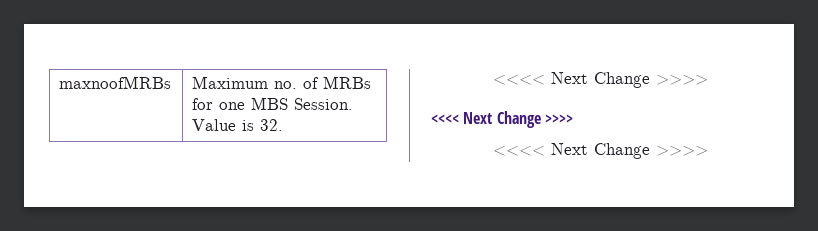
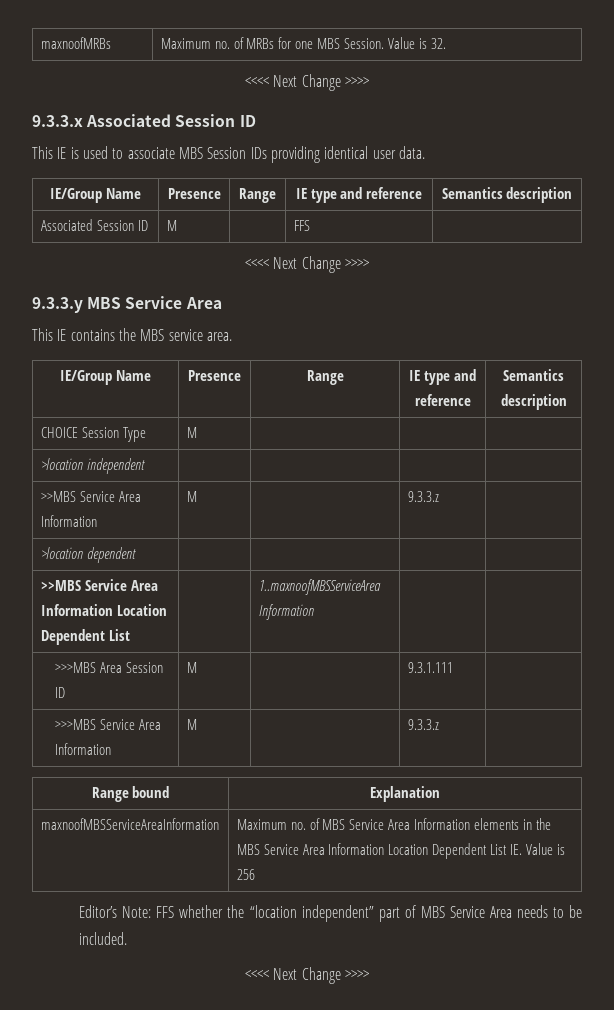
  maxnoofMRBs | Maximum no. of MRBs for one MBS Session. Value is 32.
  <<<< Next Change >>>>
+ 9.3.3.x Associated Session ID
+ This IE is used to associate MBS Session IDs providing identical user data.
+ IE/Group Name | Presence | Range | IE type and reference | Semantics description
+ Associated Session ID | M | | FFS |
  <<<< Next Change >>>>
+ 9.3.3.y MBS Service Area
+ This IE contains the MBS service area.
+ IE/Group Name | Presence | Range | IE type and reference | Semantics description
+ CHOICE Session Type | M | | |
+ >location independent | | | |
+ >>MBS Service Area Information | M | | 9.3.3.z |
+ >location dependent | | | |
+ >>MBS Service Area Information Location Dependent List | | 1..maxnoofMBSServiceArea Information | |
+ >>>MBS Area Session ID | M | | 9.3.1.111 |
+ >>>MBS Service Area Information | M | | 9.3.3.z |
+ Range bound | Explanation
+ maxnoofMBSServiceAreaInformation | Maximum no. of MBS Service Area Information elements in the MBS Service Area Information Location Dependent List IE. Value is 256
+ Editor’s Note: FFS whether the “location independent” part of MBS Service Area needs to be included.

